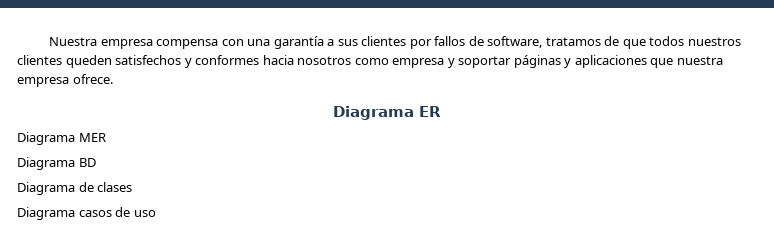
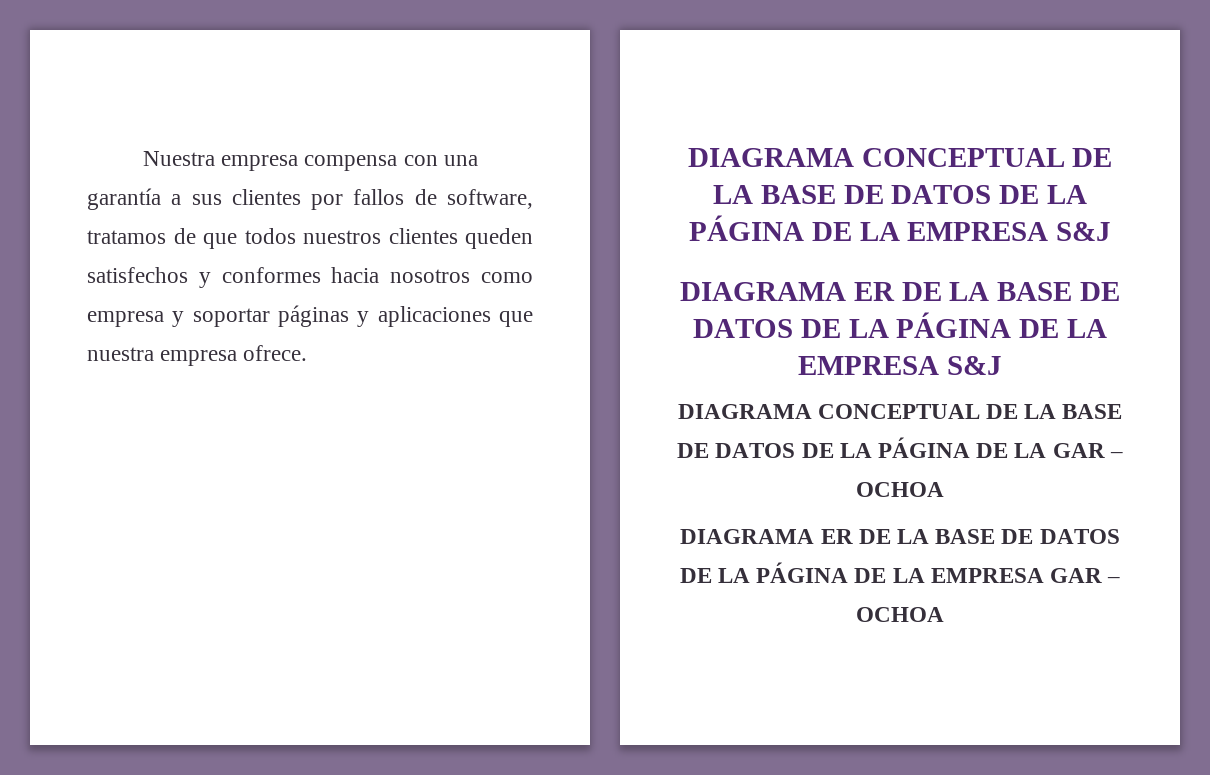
- Diagrama ER
- Diagrama MER
- Diagrama BD
- Diagrama de clases
- Diagrama casos de uso
+ DIAGRAMA CONCEPTUAL DE LA BASE DE DATOS DE LA PÁGINA DE LA EMPRESA S&J
+ DIAGRAMA ER DE LA BASE DE DATOS DE LA PÁGINA DE LA EMPRESA S&J
+ DIAGRAMA CONCEPTUAL DE LA BASE DE DATOS DE LA PÁGINA DE LA GAR – OCHOA
+ DIAGRAMA ER DE LA BASE DE DATOS DE LA PÁGINA DE LA EMPRESA GAR – OCHOA

